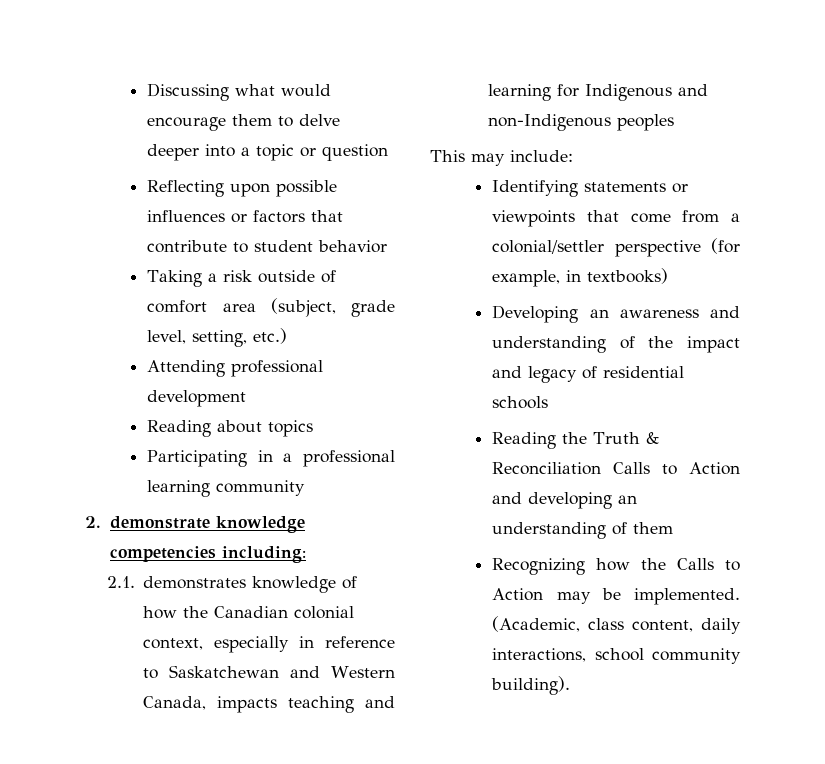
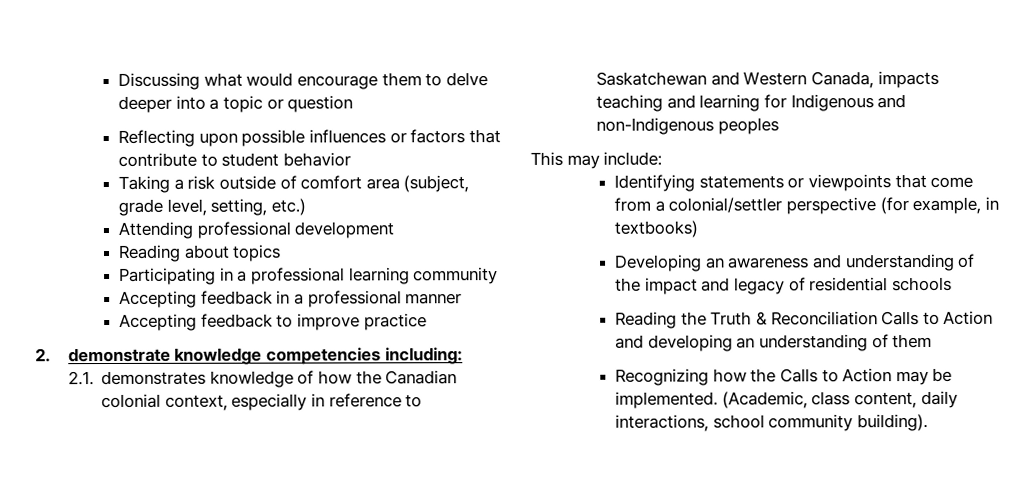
+ Accepting feedback in a professional manner
+ Accepting feedback to improve practice

